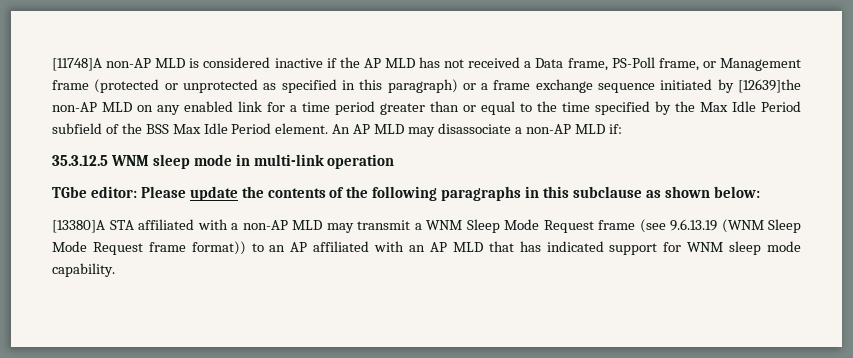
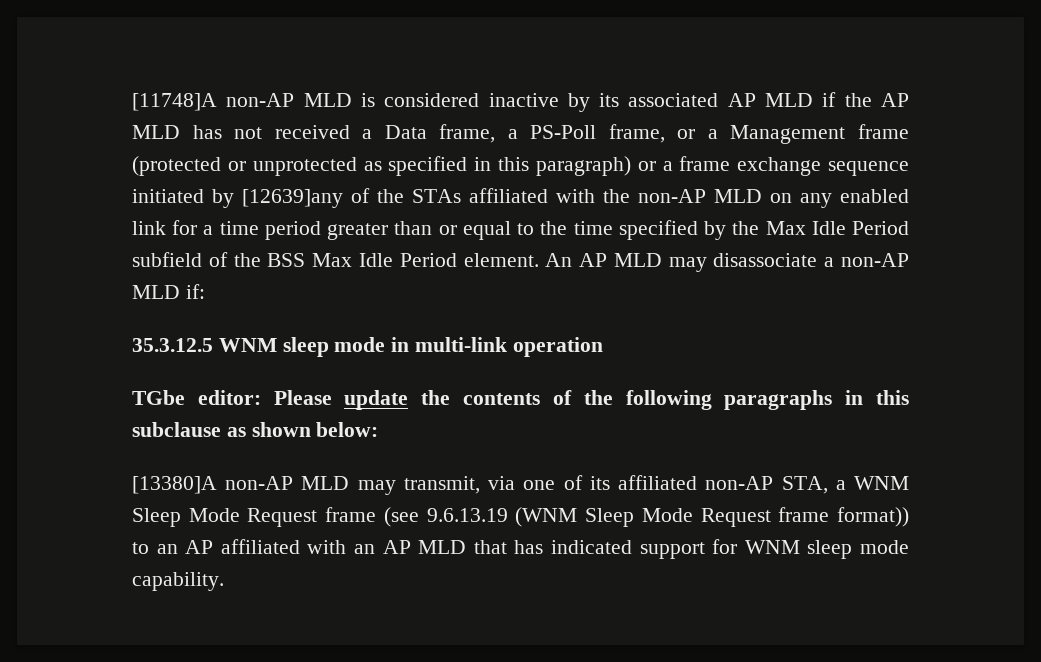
- [11748]A non-AP MLD is considered inactive if the AP MLD has not received a Data frame, PS-Poll frame, or Management frame (protected or unprotected as specified in this paragraph) or a frame exchange sequence initiated by [12639]the non-AP MLD on any enabled link for a time period greater than or equal to the time specified by the Max Idle Period subfield of the BSS Max Idle Period element.
+ [11748]A non-AP MLD is considered inactive by its associated AP MLD if the AP MLD has not received a Data frame, a PS-Poll frame, or a Management frame (protected or unprotected as specified in this paragraph) or a frame exchange sequence initiated by [12639]any of the STAs affiliated with the non-AP MLD on any enabled link for a time period greater than or equal to the time specified by the Max Idle Period subfield of the BSS Max Idle Period element.
- [13380]A STA affiliated with a non-AP MLD may transmit a WNM Sleep Mode Request frame (see 9.6.13.19 (WNM Sleep Mode Request frame format)) to an AP affiliated with an AP MLD that has indicated support for WNM sleep mode capability.
+ [13380]A non-AP MLD may transmit, via one of its affiliated non-AP STA, a WNM Sleep Mode Request frame (see 9.6.13.19 (WNM Sleep Mode Request frame format)) to an AP affiliated with an AP MLD that has indicated support for WNM sleep mode capability.

